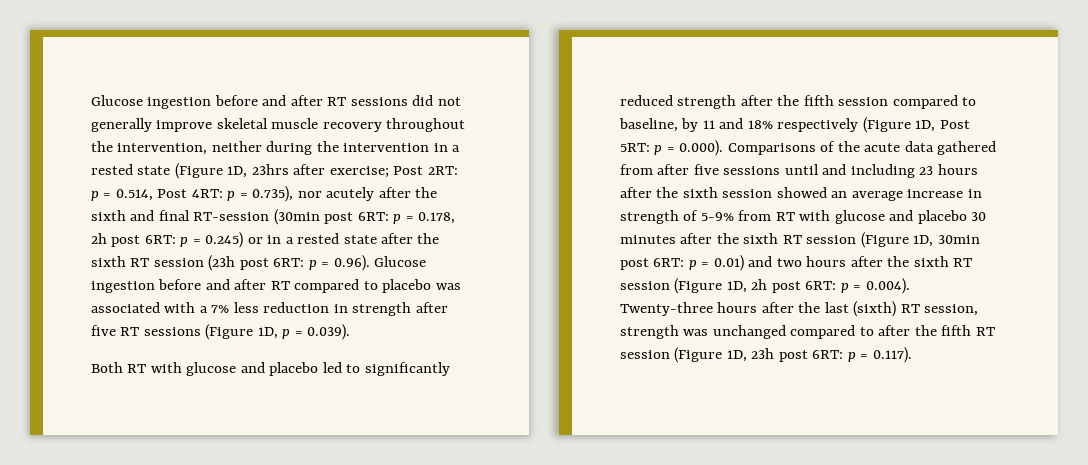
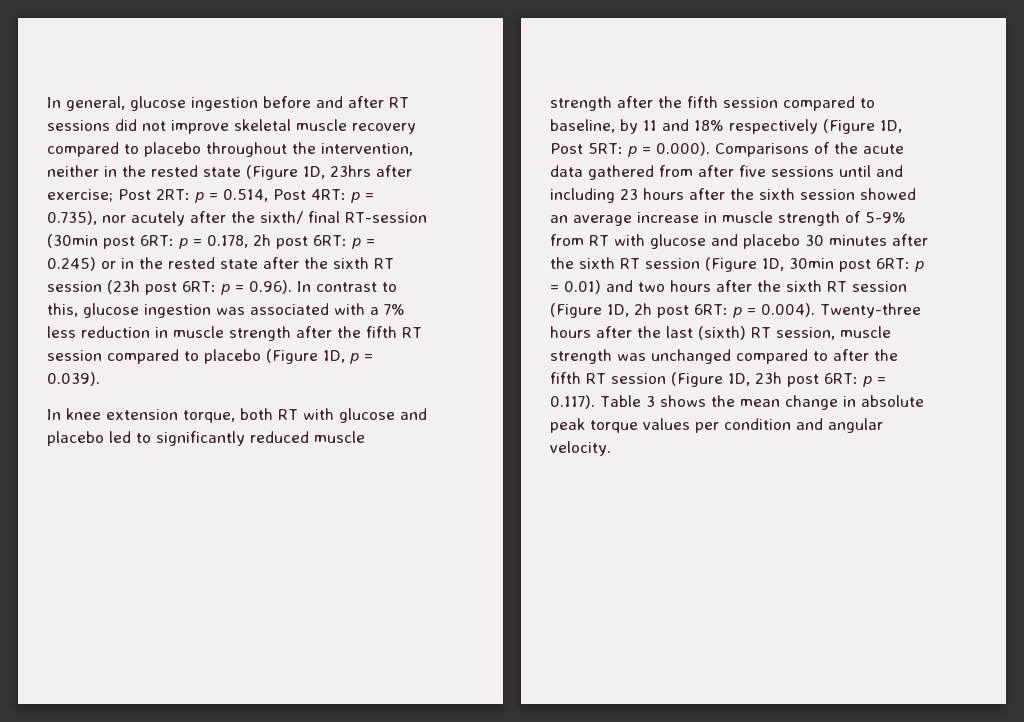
- Glucose ingestion before and after RT sessions did not generally improve skeletal muscle recovery throughout the intervention, neither during the intervention in a rested state (Figure 1D, 23hrs after exercise;
+ In general, glucose ingestion before and after RT sessions did not improve skeletal muscle recovery compared to placebo throughout the intervention, neither in the rested state (Figure 1D, 23hrs after exercise;
- p = 0.735), nor acutely after the sixth and final RT-session (30min post 6RT:
+ p = 0.735), nor acutely after the sixth/ final RT-session (30min post 6RT:
- p = 0.245) or in a rested state after the sixth RT session (23h post 6RT:
+ p = 0.245) or in the rested state after the sixth RT session (23h post 6RT:
- p = 0.96). Glucose ingestion before and after RT compared to placebo was associated with a 7% less reduction in strength after five RT sessions (Figure 1D, p = 0.039).
+ p = 0.96). In contrast to this, glucose ingestion was associated with a 7% less reduction in muscle strength after the fifth RT session compared to placebo (Figure 1D, p = 0.039).
- Both RT with glucose and placebo led to significantly reduced strength after the fifth session compared to baseline, by 11 and 18% respectively (Figure 1D, Post 5RT:
+ In knee extension torque, both RT with glucose and placebo led to significantly reduced muscle strength after the fifth session compared to baseline, by 11 and 18% respectively (Figure 1D, Post 5RT:
- p = 0.000). Comparisons of the acute data gathered from after five sessions until and including 23 hours after the sixth session showed an average increase in strength of 5-9% from RT with glucose and placebo 30 minutes after the sixth RT session (Figure 1D, 30min post 6RT:
+ p = 0.000). Comparisons of the acute data gathered from after five sessions until and including 23 hours after the sixth session showed an average increase in muscle strength of 5-9% from RT with glucose and placebo 30 minutes after the sixth RT session (Figure 1D, 30min post 6RT:
- p = 0.004). Twenty-three hours after the last (sixth) RT session, strength was unchanged compared to after the fifth RT session (Figure 1D, 23h post 6RT:
+ p = 0.004). Twenty-three hours after the last (sixth) RT session, muscle strength was unchanged compared to after the fifth RT session (Figure 1D, 23h post 6RT:
- p = 0.117).
+ p = 0.117). Table 3 shows the mean change in absolute peak torque values per condition and angular velocity.

